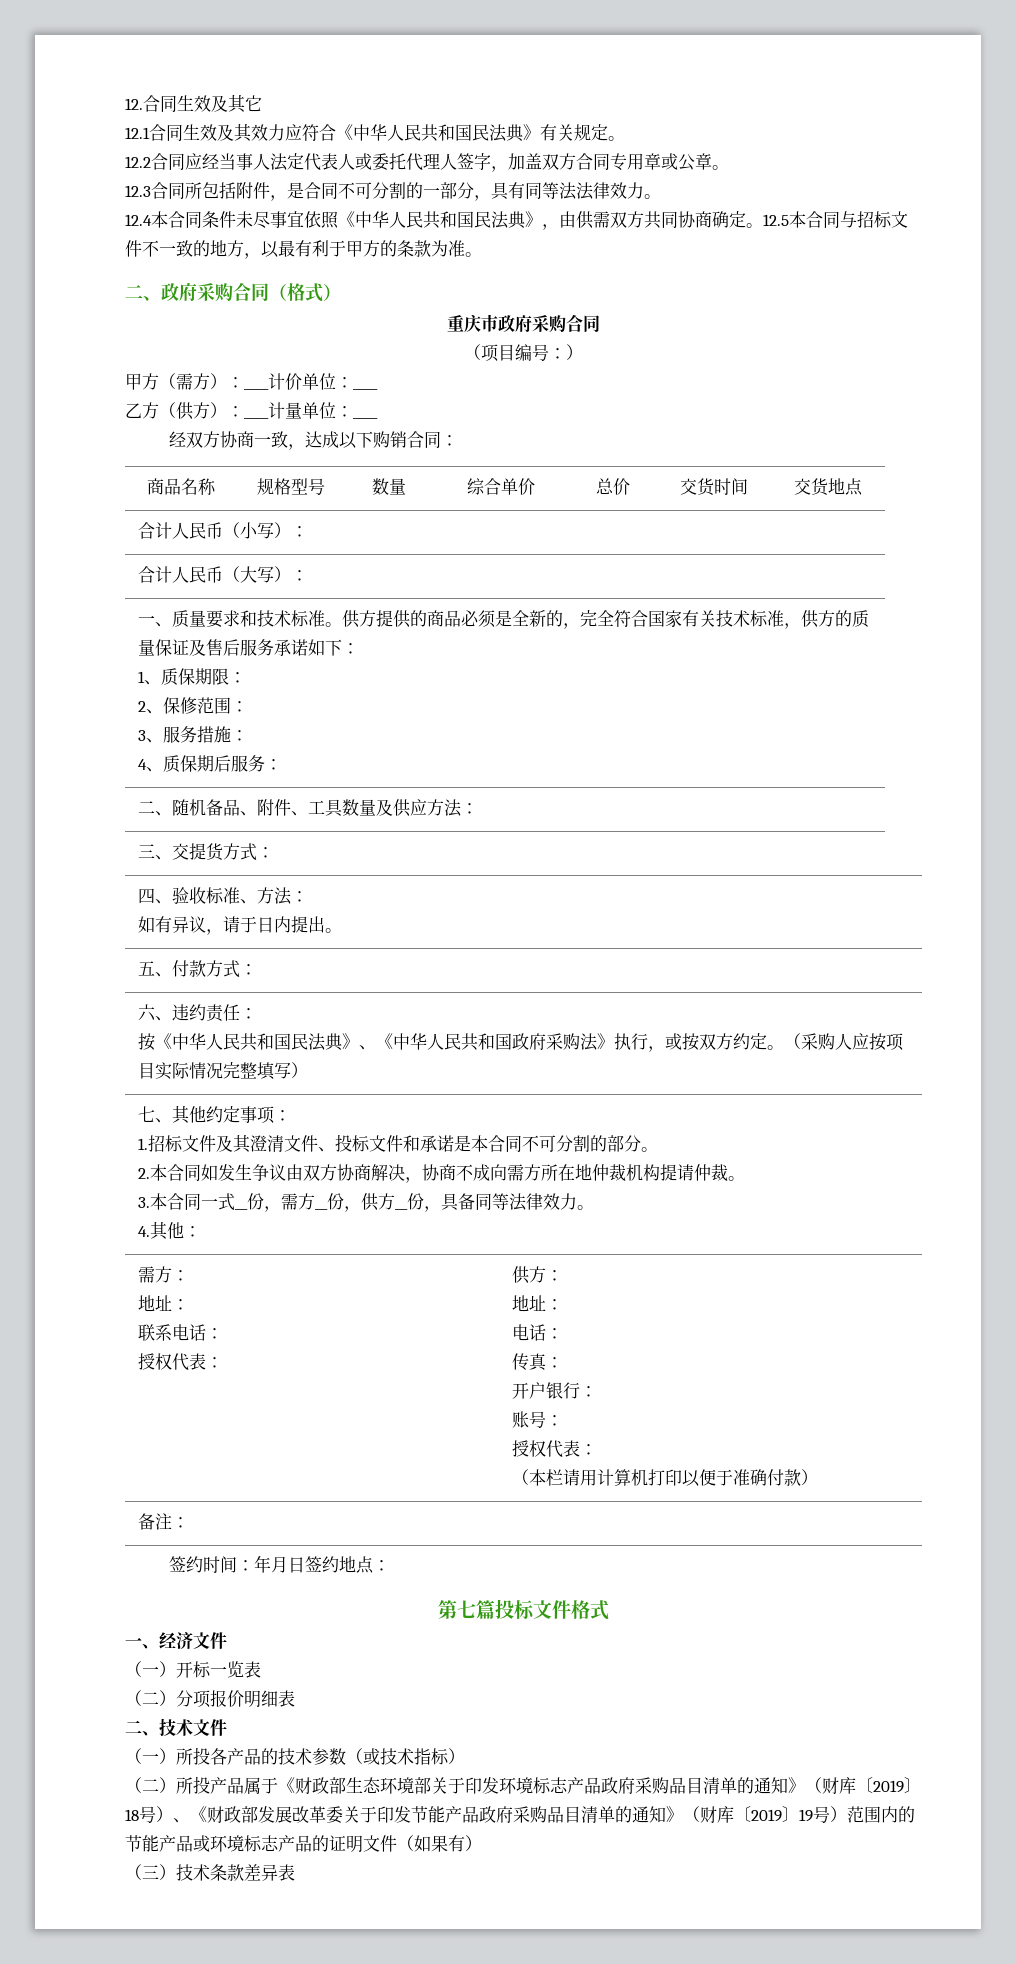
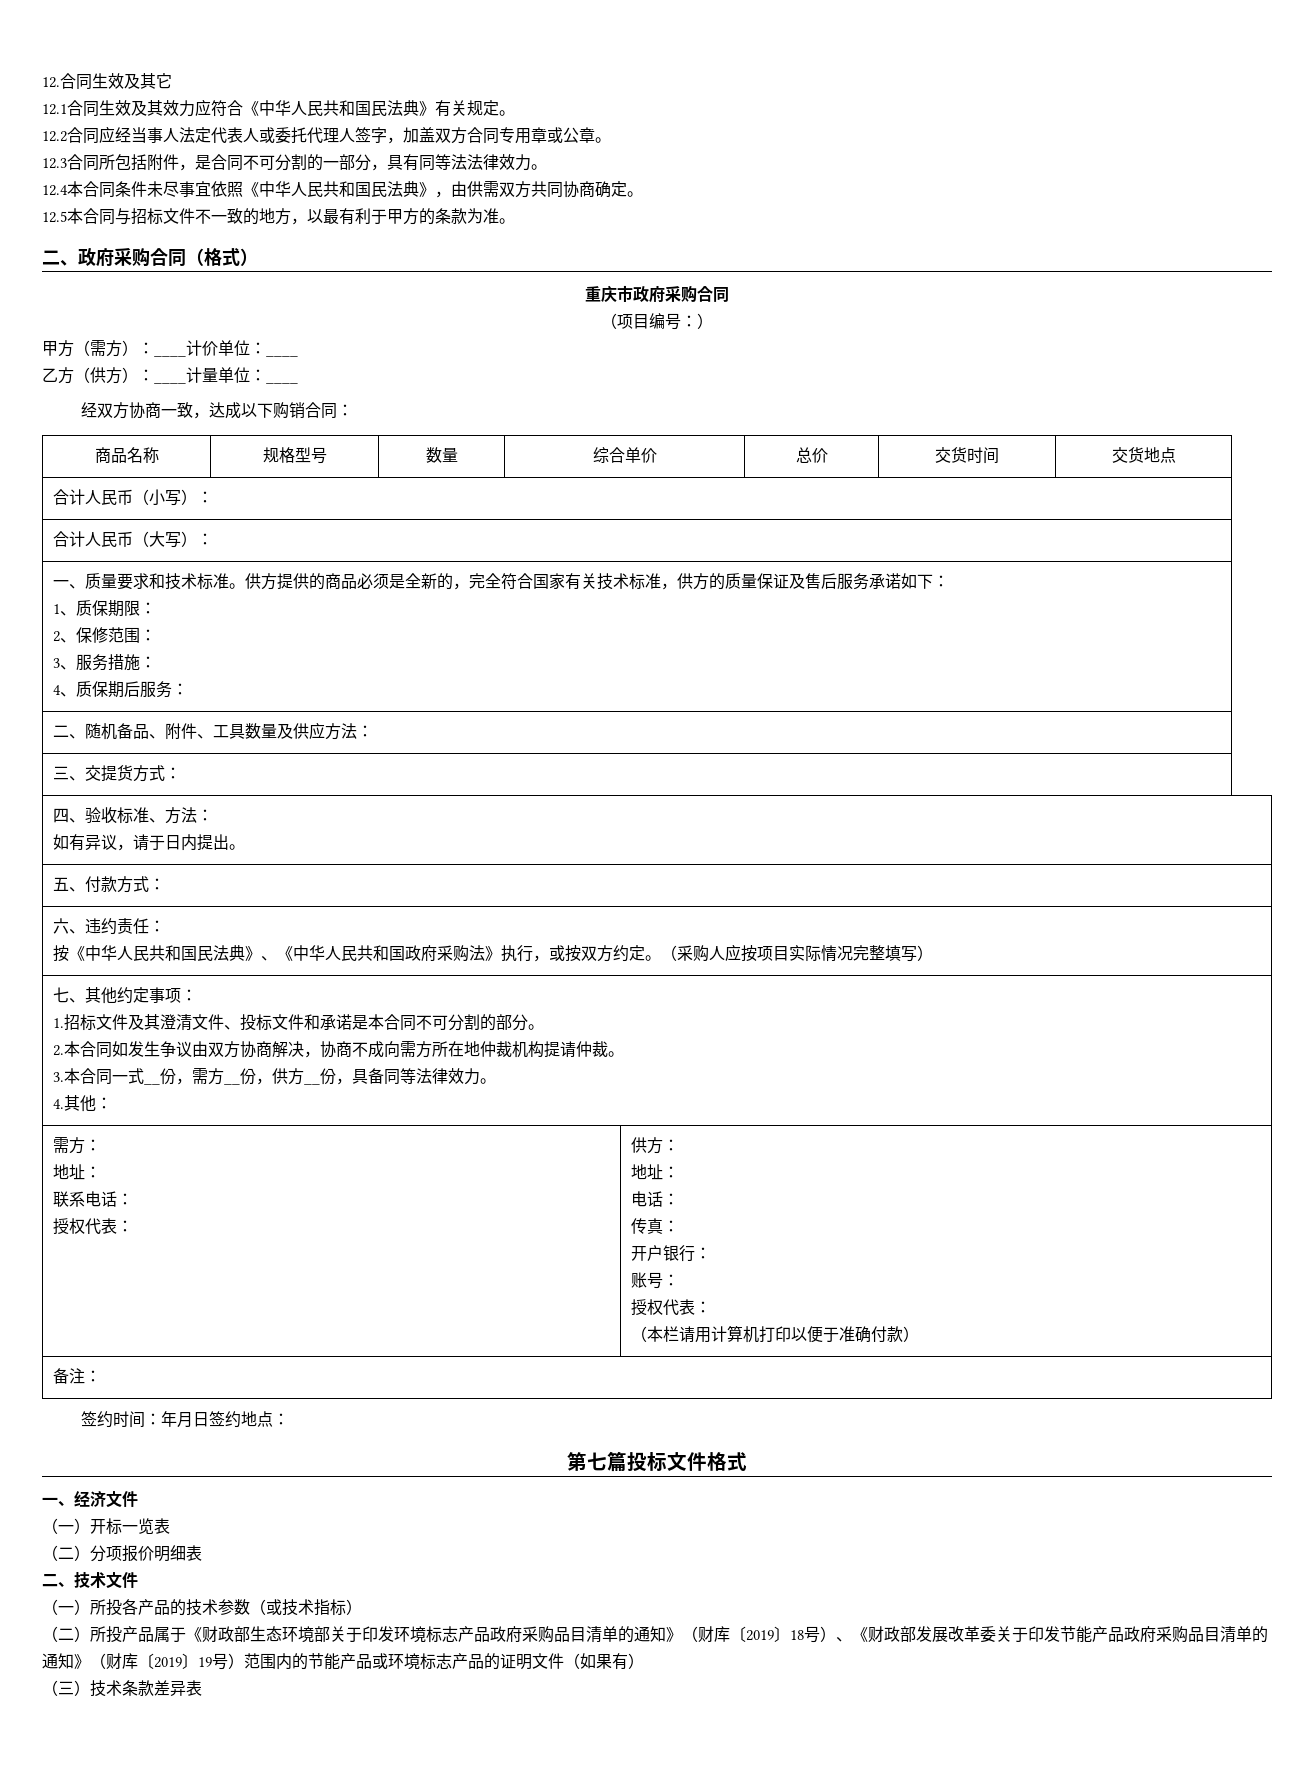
- 12.4本合同条件未尽事宜依照《中华人民共和国民法典》，由供需双方共同协商确定。12.5本合同与招标文件不一致的地方，以最有利于甲方的条款为准。
+ 12.4本合同条件未尽事宜依照《中华人民共和国民法典》，由供需双方共同协商确定。
+ 12.5本合同与招标文件不一致的地方，以最有利于甲方的条款为准。

